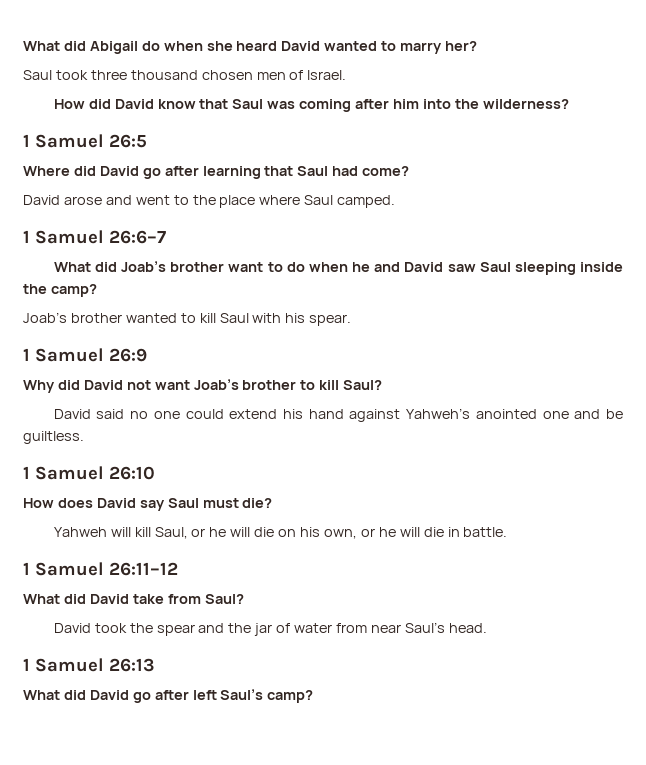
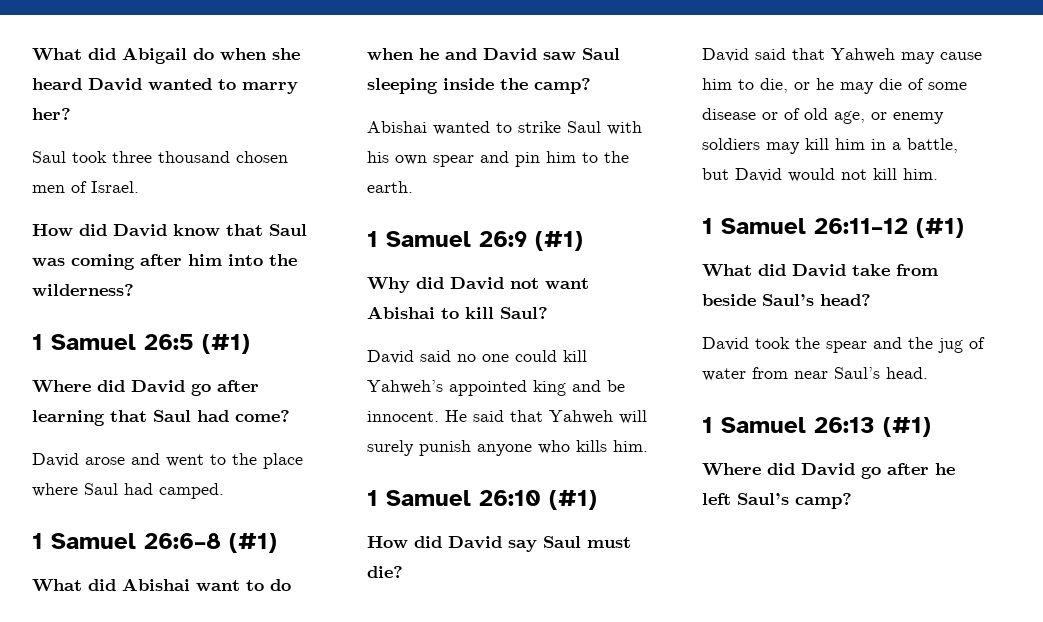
- 1 Samuel 26:5
+ 1 Samuel 26:5 (#1)
- David arose and went to the place where Saul camped.
+ David arose and went to the place where Saul had camped.
- 1 Samuel 26:6–7
- What did Joab’s brother want to do when he and David saw Saul sleeping inside the camp?
+ 1 Samuel 26:6–8 (#1)
+ What did Abishai want to do when he and David saw Saul sleeping inside the camp?
- Joab’s brother wanted to kill Saul with his spear.
+ Abishai wanted to strike Saul with his own spear and pin him to the earth.
- 1 Samuel 26:9
+ 1 Samuel 26:9 (#1)
- Why did David not want Joab’s brother to kill Saul?
+ Why did David not want Abishai to kill Saul?
- David said no one could extend his hand against Yahweh’s anointed one and be guiltless.
+ David said no one could kill Yahweh’s appointed king and be innocent. He said that Yahweh will surely punish anyone who kills him.
- 1 Samuel 26:10
- How does David say Saul must die?
+ 1 Samuel 26:10 (#1)
+ How did David say Saul must die?
- Yahweh will kill Saul, or he will die on his own, or he will die in battle.
+ David said that Yahweh may cause him to die, or he may die of some disease or of old age, or enemy soldiers may kill him in a battle, but David would not kill him.
- 1 Samuel 26:11–12
+ 1 Samuel 26:11–12 (#1)
- What did David take from Saul?
+ What did David take from beside Saul’s head?
- David took the spear and the jar of water from near Saul’s head.
+ David took the spear and the jug of water from near Saul’s head.
- 1 Samuel 26:13
- What did David go after left Saul’s camp?
+ 1 Samuel 26:13 (#1)
+ Where did David go after he left Saul’s camp?

